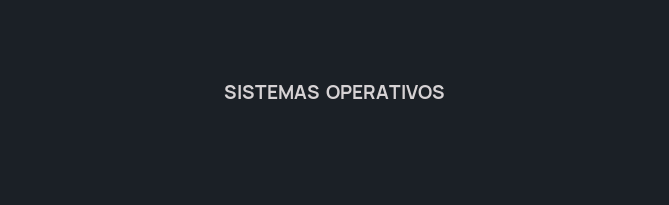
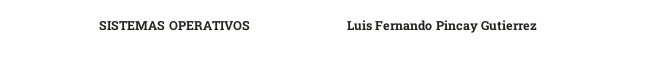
+ Luis Fernando Pincay Gutierrez

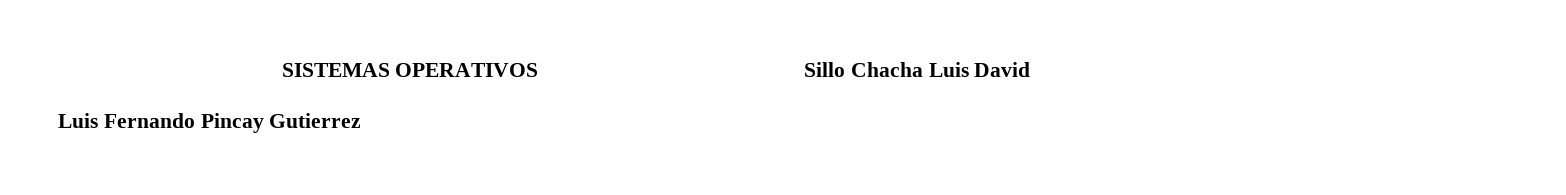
+ Sillo Chacha Luis David

